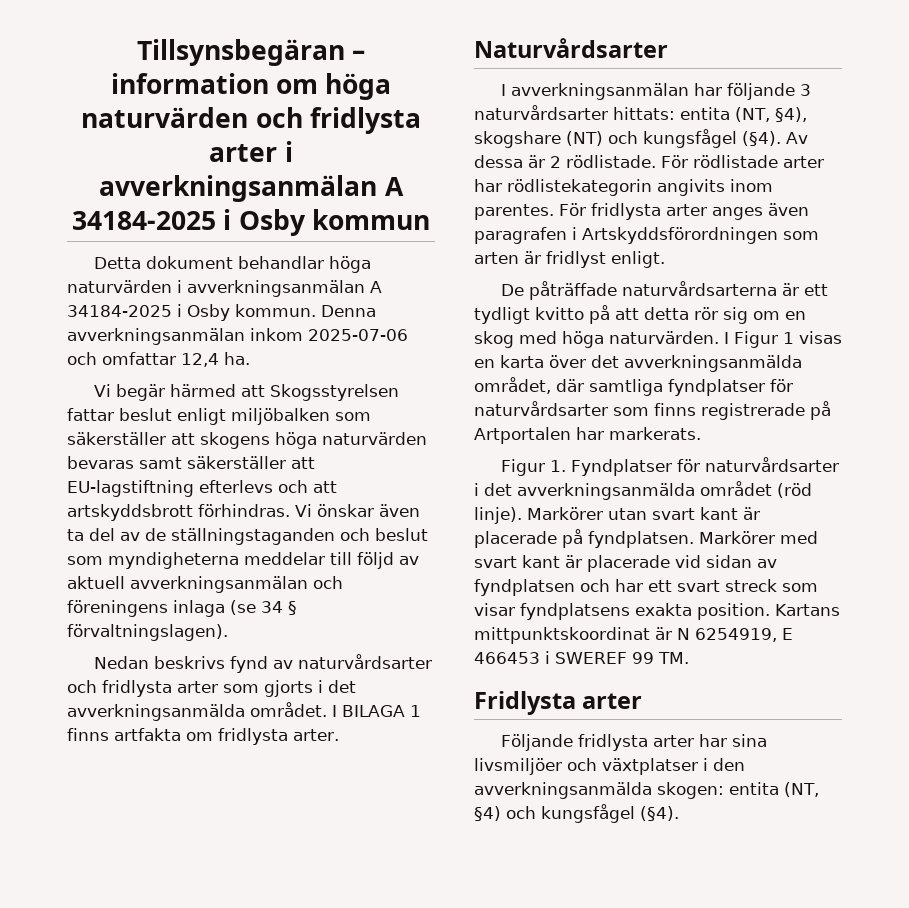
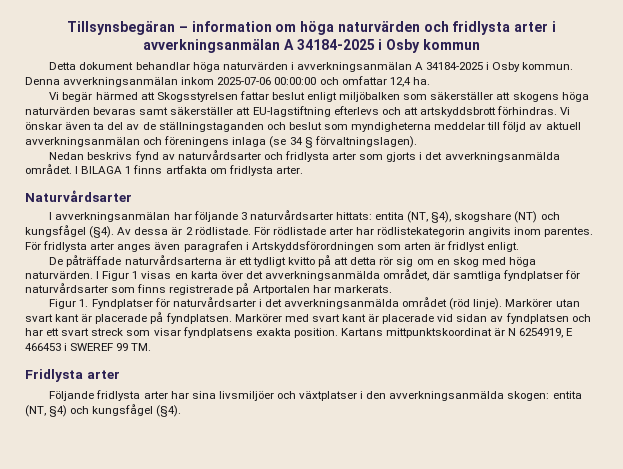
- Denna avverkningsanmälan inkom 2025-07-06 och omfattar 12,4 ha.
+ Denna avverkningsanmälan inkom 2025-07-06 00:00:00 och omfattar 12,4 ha.

